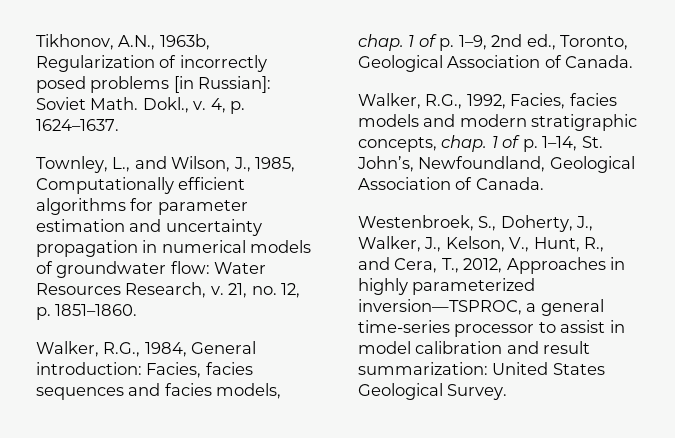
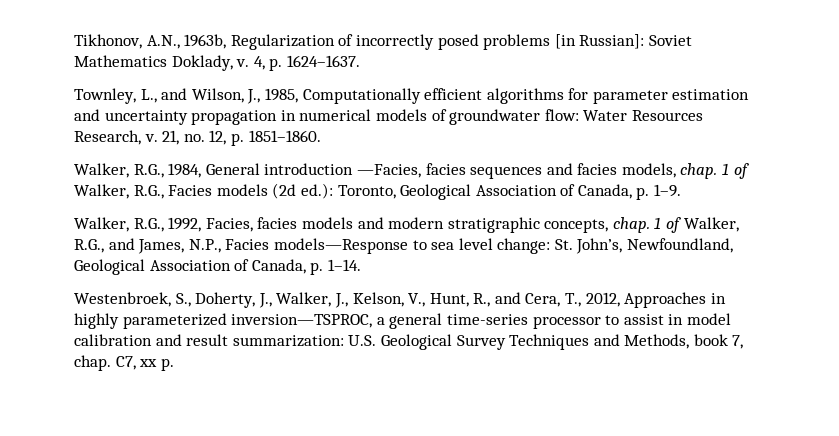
- Tikhonov, A.N., 1963b, Regularization of incorrectly posed problems [in Russian]: Soviet Math. Dokl., v.
+ Tikhonov, A.N., 1963b, Regularization of incorrectly posed problems [in Russian]: Soviet Mathematics Doklady, v.
- Walker, R.G., 1984, General introduction: Facies, facies sequences and facies models, chap.
+ Walker, R.G., 1984, General introduction —Facies, facies sequences and facies models, chap.
- 1 of p. 1–9, 2nd ed., Toronto, Geological Association of Canada.
+ 1 of Walker, R.G., Facies models (2d ed.): Toronto, Geological Association of Canada, p. 1–9.
- 1 of p. 1–14, St. John’s, Newfoundland, Geological Association of Canada.
+ 1 of Walker, R.G., and James, N.P., Facies models—Response to sea level change: St. John’s, Newfoundland, Geological Association of Canada, p. 1–14.
- Westenbroek, S., Doherty, J., Walker, J., Kelson, V., Hunt, R., and Cera, T., 2012, Approaches in highly parameterized inversion—TSPROC, a general time-series processor to assist in model calibration and result summarization: United States Geological Survey.
+ Westenbroek, S., Doherty, J., Walker, J., Kelson, V., Hunt, R., and Cera, T., 2012, Approaches in highly parameterized inversion—TSPROC, a general time-series processor to assist in model calibration and result summarization: U.S. Geological Survey Techniques and Methods, book 7, chap. C7, xx p.

